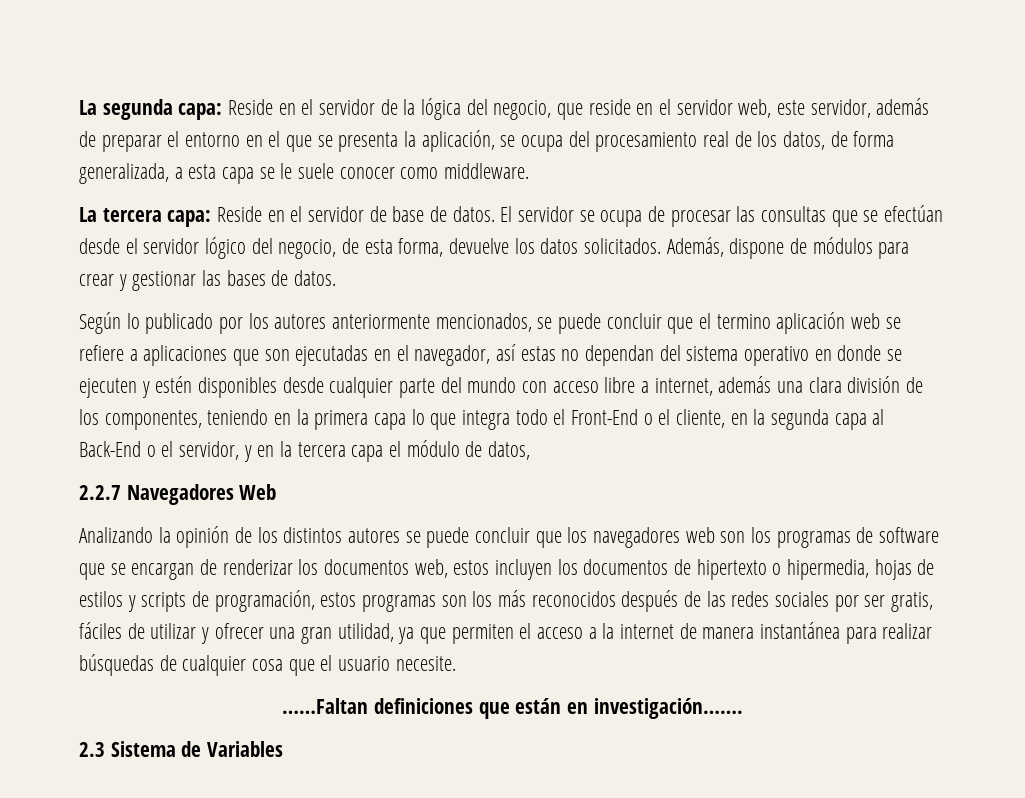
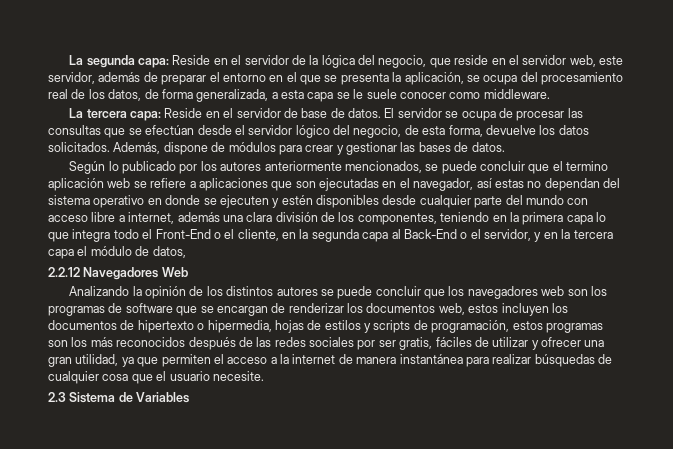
- 2.2.7 Navegadores Web
+ 2.2.12 Navegadores Web
- ……Faltan definiciones que están en investigación…….

